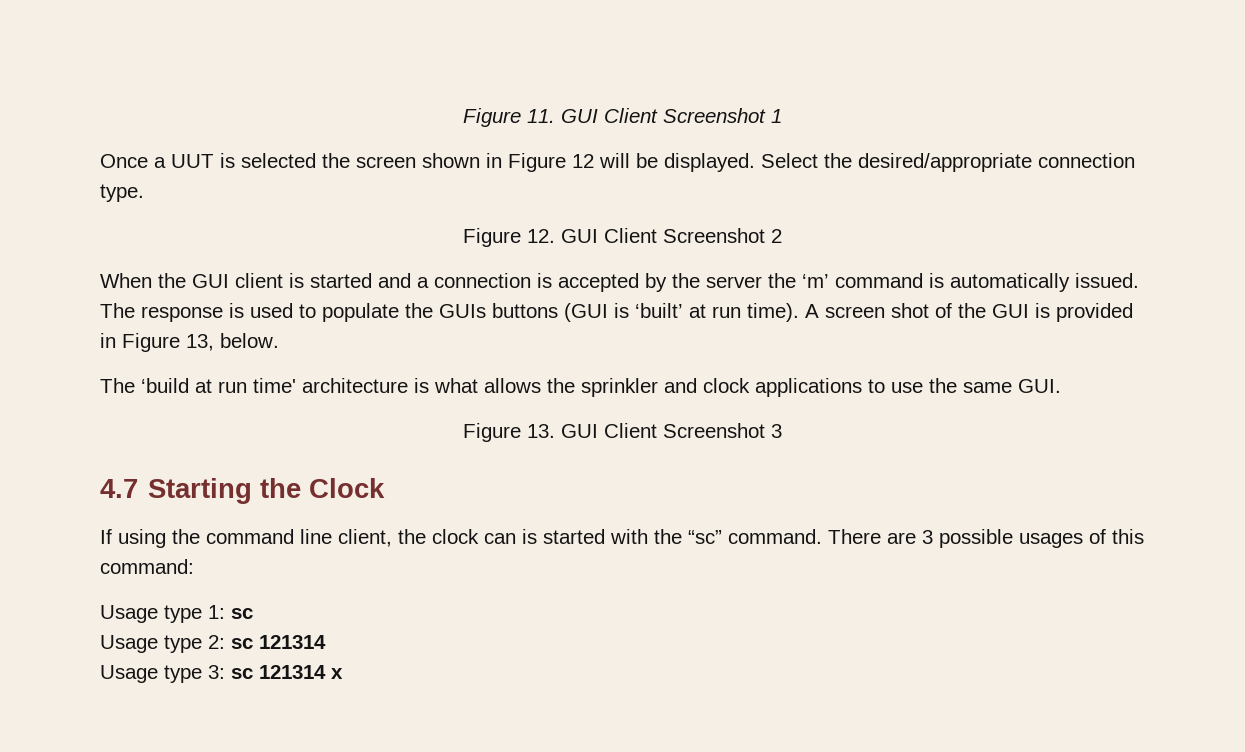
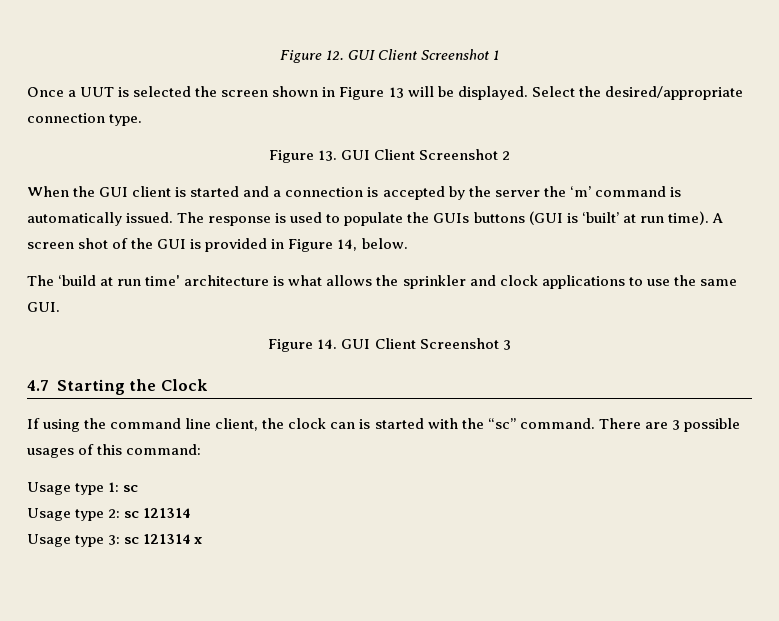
- Figure 11. GUI Client Screenshot 1
+ Figure 12. GUI Client Screenshot 1
- Once a UUT is selected the screen shown in Figure 12 will be displayed.
+ Once a UUT is selected the screen shown in Figure 13 will be displayed.
- Figure 12. GUI Client Screenshot 2
+ Figure 13. GUI Client Screenshot 2
- A screen shot of the GUI is provided in Figure 13, below.
+ A screen shot of the GUI is provided in Figure 14, below.
- Figure 13. GUI Client Screenshot 3
+ Figure 14. GUI Client Screenshot 3

